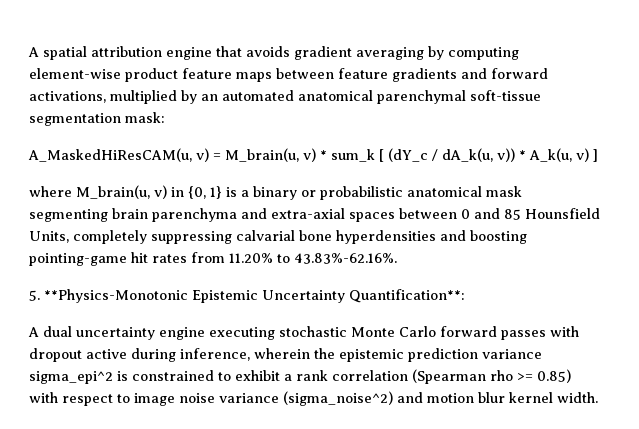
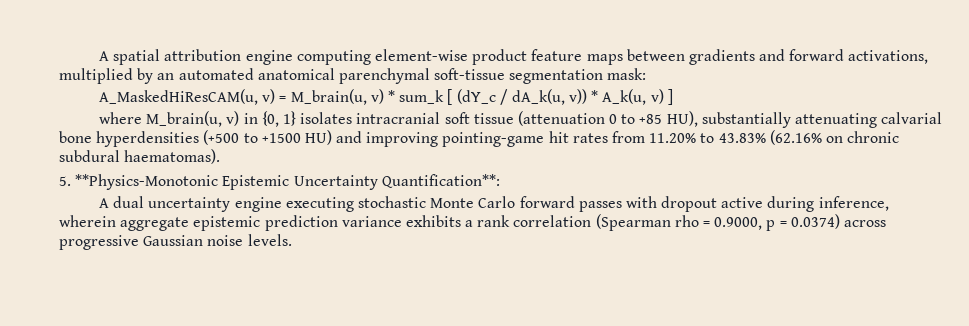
- A spatial attribution engine that avoids gradient averaging by computing element-wise product feature maps between feature gradients and forward activations, multiplied by an automated anatomical parenchymal soft-tissue segmentation mask:
+ A spatial attribution engine computing element-wise product feature maps between gradients and forward activations, multiplied by an automated anatomical parenchymal soft-tissue segmentation mask:
- where M_brain(u, v) in {0, 1} is a binary or probabilistic anatomical mask segmenting brain parenchyma and extra-axial spaces between 0 and 85 Hounsfield Units, completely suppressing calvarial bone hyperdensities and boosting pointing-game hit rates from 11.20% to 43.83%-62.16%.
+ where M_brain(u, v) in {0, 1} isolates intracranial soft tissue (attenuation 0 to +85 HU), substantially attenuating calvarial bone hyperdensities (+500 to +1500 HU) and improving pointing-game hit rates from 11.20% to 43.83% (62.16% on chronic subdural haematomas).
- A dual uncertainty engine executing stochastic Monte Carlo forward passes with dropout active during inference, wherein the epistemic prediction variance sigma_epi^2 is constrained to exhibit a rank correlation (Spearman rho >= 0.85) with respect to image noise variance (sigma_noise^2) and motion blur kernel width.
+ A dual uncertainty engine executing stochastic Monte Carlo forward passes with dropout active during inference, wherein aggregate epistemic prediction variance exhibits a rank correlation (Spearman rho = 0.9000, p = 0.0374) across progressive Gaussian noise levels.

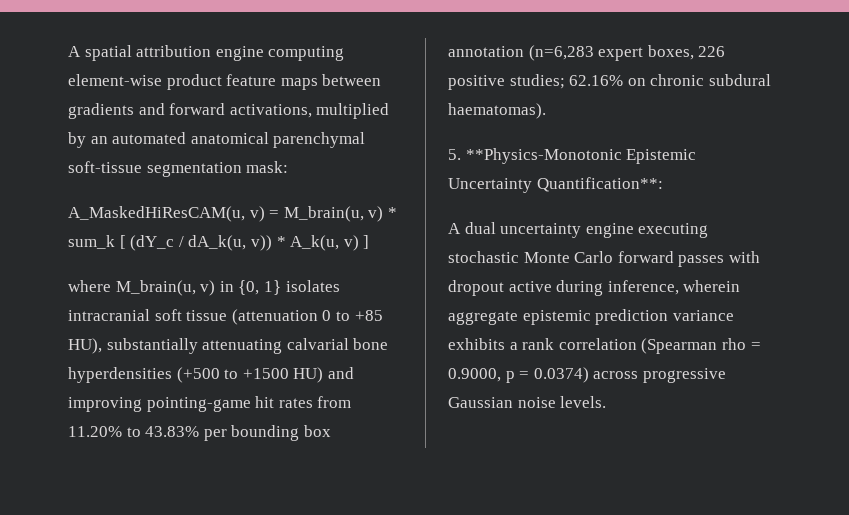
- where M_brain(u, v) in {0, 1} isolates intracranial soft tissue (attenuation 0 to +85 HU), substantially attenuating calvarial bone hyperdensities (+500 to +1500 HU) and improving pointing-game hit rates from 11.20% to 43.83% (62.16% on chronic subdural haematomas).
+ where M_brain(u, v) in {0, 1} isolates intracranial soft tissue (attenuation 0 to +85 HU), substantially attenuating calvarial bone hyperdensities (+500 to +1500 HU) and improving pointing-game hit rates from 11.20% to 43.83% per bounding box annotation (n=6,283 expert boxes, 226 positive studies; 62.16% on chronic subdural haematomas).

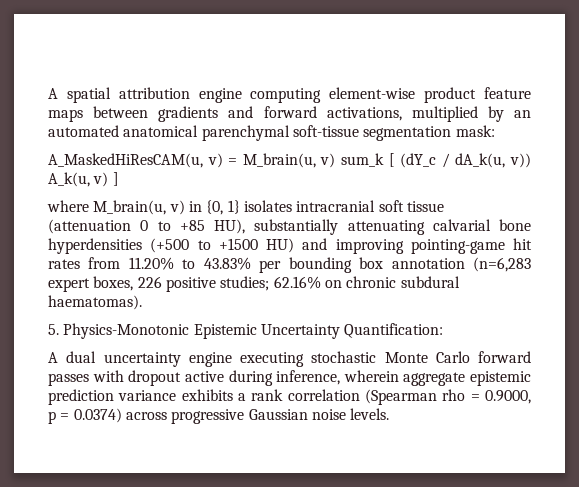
- A_MaskedHiResCAM(u, v) = M_brain(u, v) * sum_k [ (dY_c / dA_k(u, v)) * A_k(u, v) ]
+ A_MaskedHiResCAM(u, v) = M_brain(u, v) sum_k [ (dY_c / dA_k(u, v)) A_k(u, v) ]
- 5. **Physics-Monotonic Epistemic Uncertainty Quantification**:
+ 5. Physics-Monotonic Epistemic Uncertainty Quantification:

